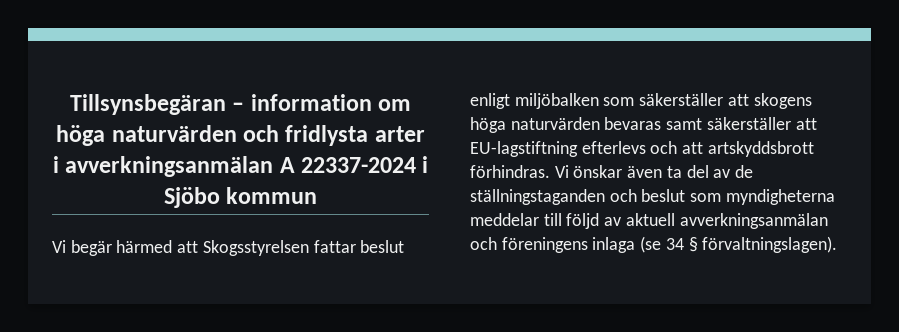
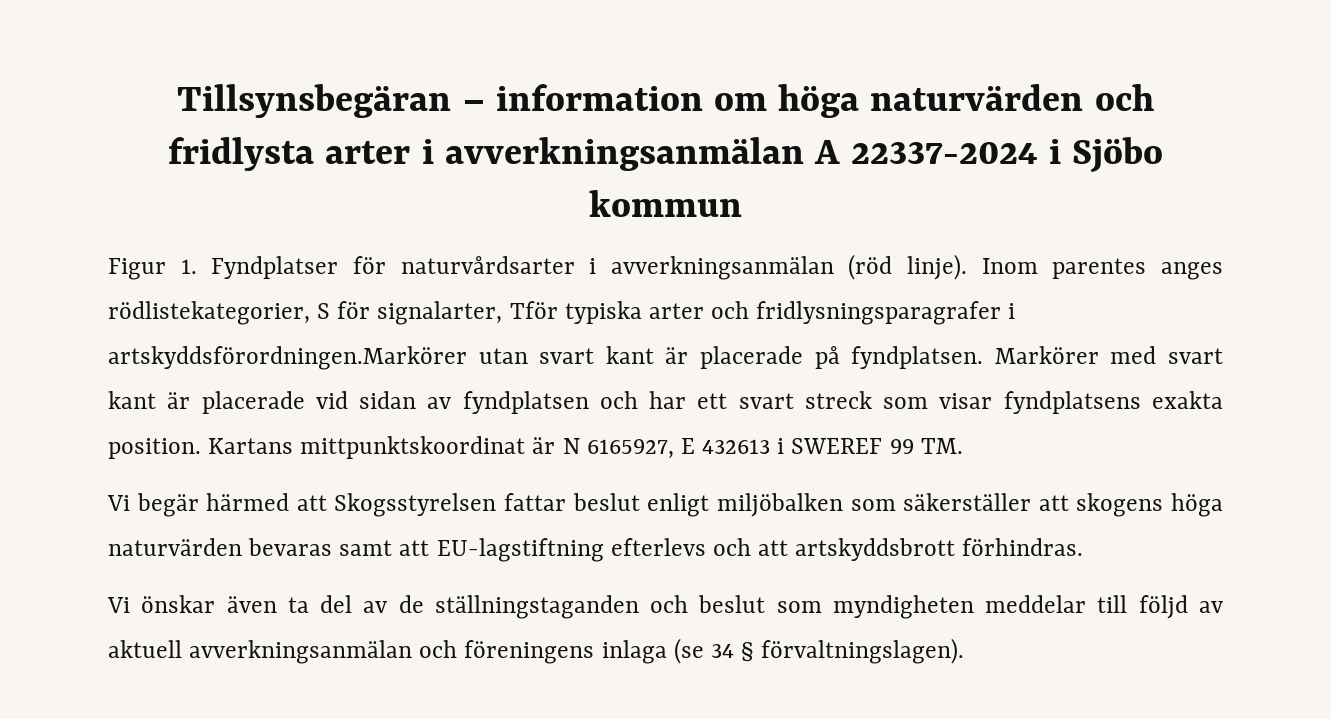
+ Figur 1. Fyndplatser för naturvårdsarter i avverkningsanmälan (röd linje). Inom parentes anges rödlistekategorier, S för signalarter, Tför typiska arter och fridlysningsparagrafer i artskyddsförordningen.Markörer utan svart kant är placerade på fyndplatsen. Markörer med svart kant är placerade vid sidan av fyndplatsen och har ett svart streck som visar fyndplatsens exakta position. Kartans mittpunktskoordinat är N 6165927, E 432613 i SWEREF 99 TM.
- Vi begär härmed att Skogsstyrelsen fattar beslut enligt miljöbalken som säkerställer att skogens höga naturvärden bevaras samt säkerställer att EU-lagstiftning efterlevs och att artskyddsbrott förhindras. Vi önskar även ta del av de ställningstaganden och beslut som myndigheterna meddelar till följd av aktuell avverkningsanmälan och föreningens inlaga (se 34 § förvaltningslagen).
+ Vi begär härmed att Skogsstyrelsen fattar beslut enligt miljöbalken som säkerställer att skogens höga naturvärden bevaras samt att EU-lagstiftning efterlevs och att artskyddsbrott förhindras.
+ Vi önskar även ta del av de ställningstaganden och beslut som myndigheten meddelar till följd av aktuell avverkningsanmälan och föreningens inlaga (se 34 § förvaltningslagen).

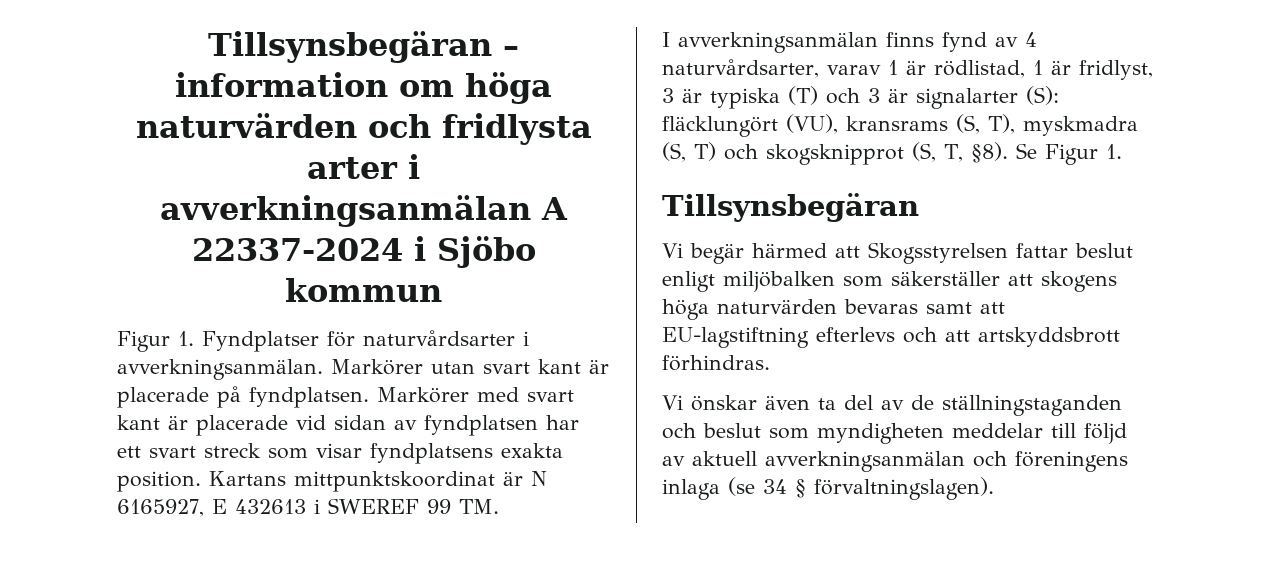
- Figur 1. Fyndplatser för naturvårdsarter i avverkningsanmälan (röd linje). Inom parentes anges rödlistekategorier, S för signalarter, Tför typiska arter och fridlysningsparagrafer i artskyddsförordningen.Markörer utan svart kant är placerade på fyndplatsen.
+ Figur 1. Fyndplatser för naturvårdsarter i avverkningsanmälan. Markörer utan svart kant är placerade på fyndplatsen.
- Markörer med svart kant är placerade vid sidan av fyndplatsen och har ett svart streck som visar fyndplatsens exakta position.
+ Markörer med svart kant är placerade vid sidan av fyndplatsen har ett svart streck som visar fyndplatsens exakta position.
+ I avverkningsanmälan finns fynd av 4 naturvårdsarter, varav 1 är rödlistad, 1 är fridlyst, 3 är typiska (T) och 3 är signalarter (S): fläcklungört (VU), kransrams (S, T), myskmadra (S, T) och skogsknipprot (S, T, §8). Se Figur 1.
+ Tillsynsbegäran

